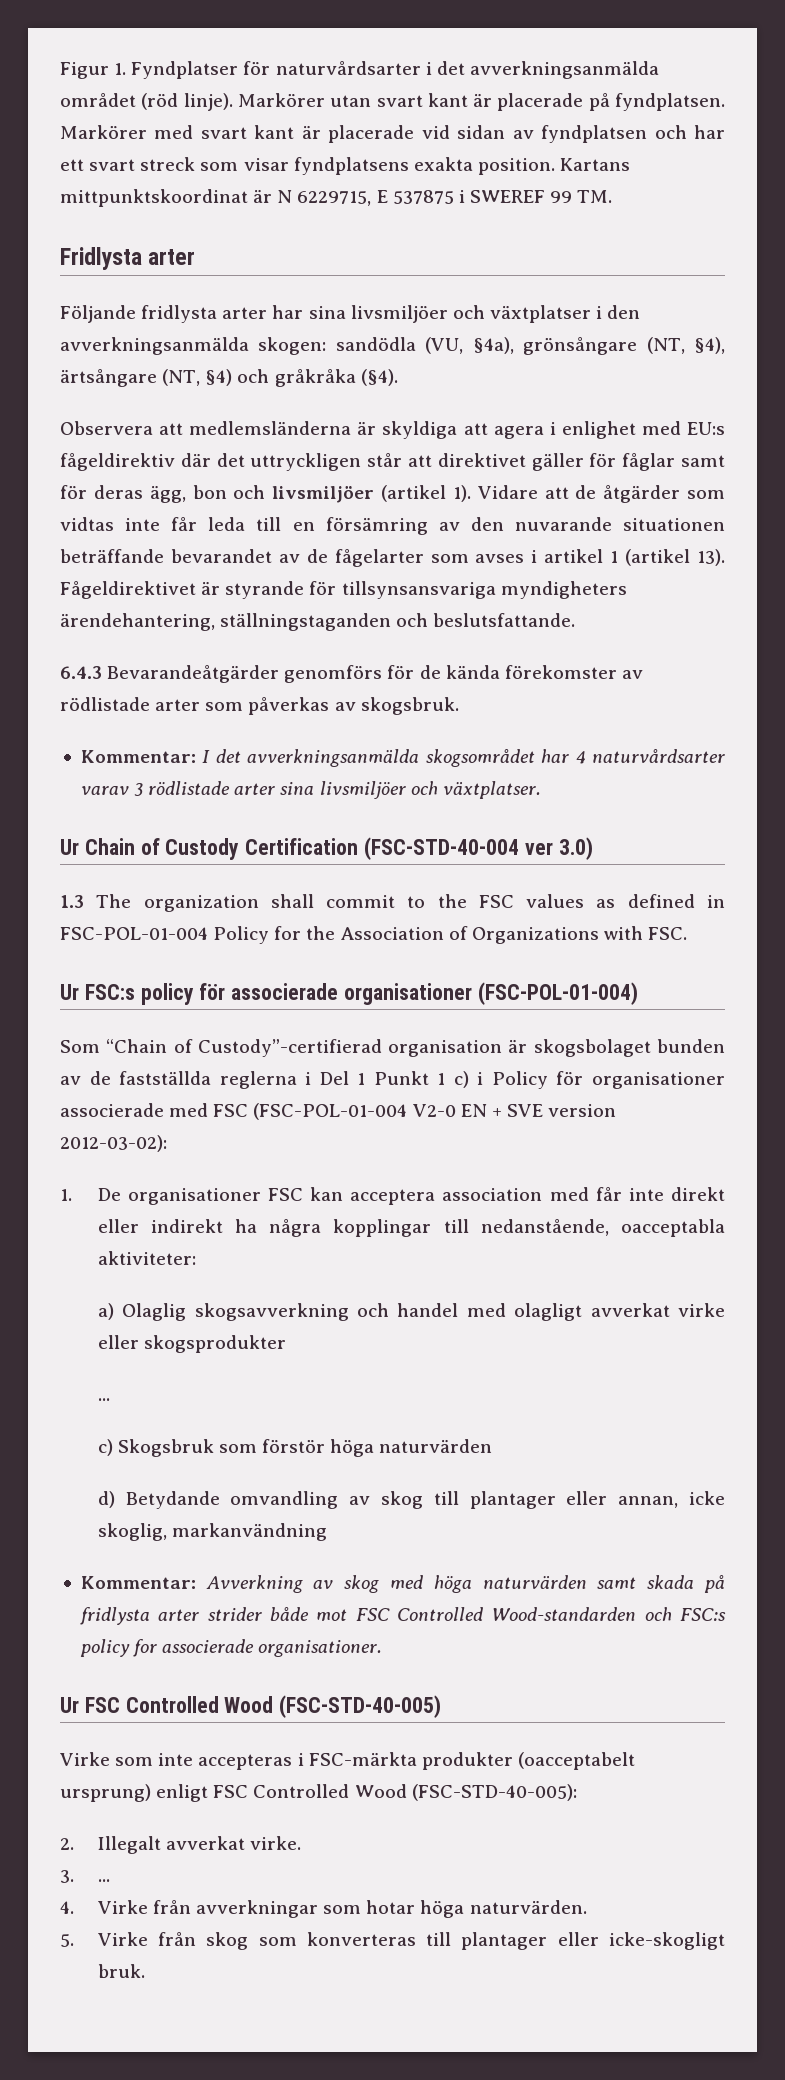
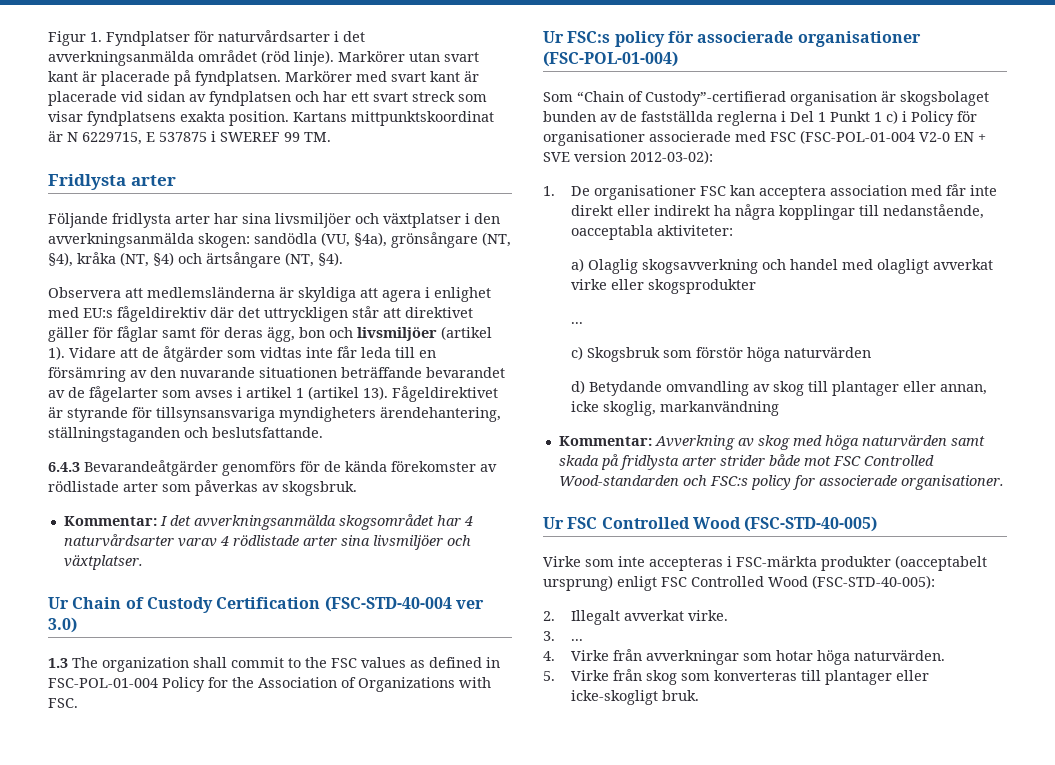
- Följande fridlysta arter har sina livsmiljöer och växtplatser i den avverkningsanmälda skogen: sandödla (VU, §4a), grönsångare (NT, §4), ärtsångare (NT, §4) och gråkråka (§4).
+ Följande fridlysta arter har sina livsmiljöer och växtplatser i den avverkningsanmälda skogen: sandödla (VU, §4a), grönsångare (NT, §4), kråka (NT, §4) och ärtsångare (NT, §4).
- Kommentar: I det avverkningsanmälda skogsområdet har 4 naturvårdsarter varav 3 rödlistade arter sina livsmiljöer och växtplatser.
+ Kommentar: I det avverkningsanmälda skogsområdet har 4 naturvårdsarter varav 4 rödlistade arter sina livsmiljöer och växtplatser.

